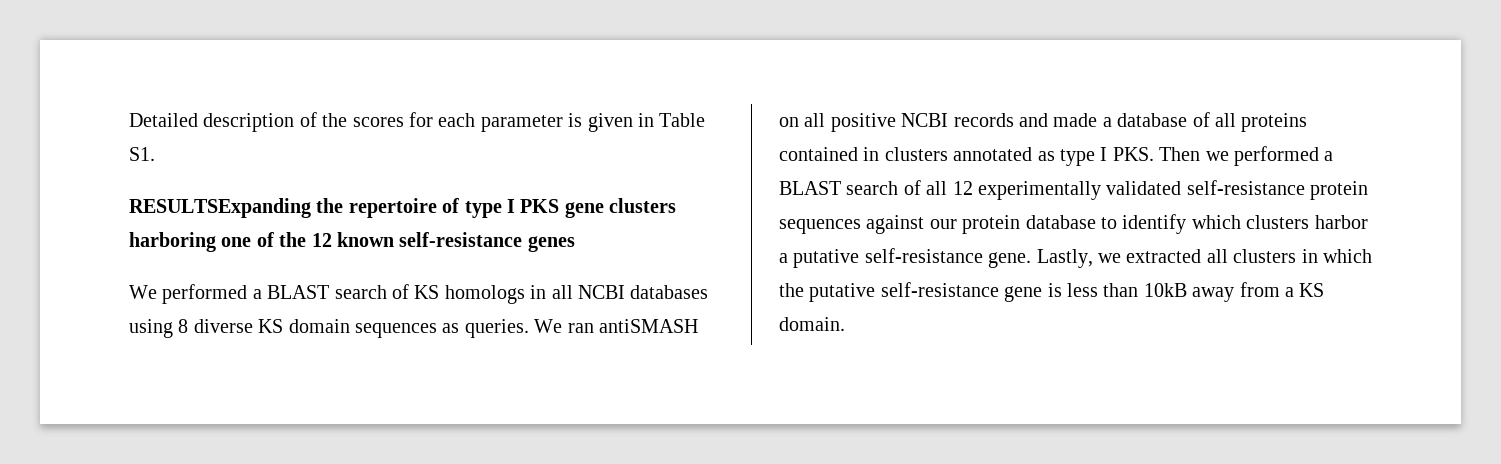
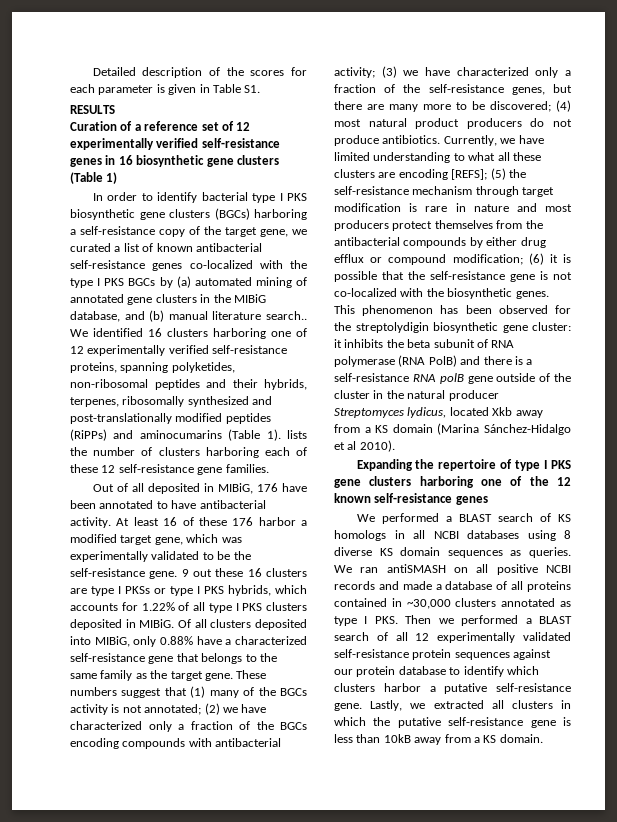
- RESULTSExpanding the repertoire of type I PKS gene clusters harboring one of the 12 known self-resistance genes
+ RESULTS
+ Curation of a reference set of 12 experimentally verified self-resistance genes in 16 biosynthetic gene clusters (Table 1)
+ In order to identify bacterial type I PKS biosynthetic gene clusters (BGCs) harboring a self-resistance copy of the target gene, we curated a list of known antibacterial self-resistance genes co-localized with the type I PKS BGCs by (a) automated mining of annotated gene clusters in the MIBiG database, and (b) manual literature search.. We identified 16 clusters harboring one of 12 experimentally verified self-resistance proteins, spanning polyketides, non-ribosomal peptides and their hybrids, terpenes, ribosomally synthesized and post-translationally modified peptides (RiPPs) and aminocumarins (Table 1). lists the number of clusters harboring each of these 12 self-resistance gene families.
+ Out of all deposited in MIBiG, 176 have been annotated to have antibacterial activity. At least 16 of these 176 harbor a modified target gene, which was experimentally validated to be the self-resistance gene. 9 out these 16 clusters are type I PKSs or type I PKS hybrids, which accounts for 1.22% of all type I PKS clusters deposited in MIBiG. Of all clusters deposited into MIBiG, only 0.88% have a characterized self-resistance gene that belongs to the same family as the target gene. These numbers suggest that (1) many of the BGCs activity is not annotated; (2) we have characterized only a fraction of the BGCs encoding compounds with antibacterial activity; (3) we have characterized only a fraction of the self-resistance genes, but there are many more to be discovered; (4) most natural product producers do not produce antibiotics. Currently, we have limited understanding to what all these clusters are encoding [REFS]; (5) the self-resistance mechanism through target modification is rare in nature and most producers protect themselves from the antibacterial compounds by either drug efflux or compound modification; (6) it is possible that the self-resistance gene is not co-localized with the biosynthetic genes. This phenomenon has been observed for the streptolydigin biosynthetic gene cluster: it inhibits the beta subunit of RNA polymerase (RNA PolB) and there is a self-resistance RNA polB gene outside of the cluster in the natural producer Streptomyces lydicus, located Xkb away from a KS domain (Marina Sánchez-Hidalgo et al 2010).
+ Expanding the repertoire of type I PKS gene clusters harboring one of the 12 known self-resistance genes
- We ran antiSMASH on all positive NCBI records and made a database of all proteins contained in clusters annotated as type I PKS. Then we performed a BLAST search of all 12 experimentally validated self-resistance protein sequences against our protein database to identify which clusters harbor a putative self-resistance gene.
+ We ran antiSMASH on all positive NCBI records and made a database of all proteins contained in ~30,000 clusters annotated as type I PKS. Then we performed a BLAST search of all 12 experimentally validated self-resistance protein sequences against our protein database to identify which clusters harbor a putative self-resistance gene.

